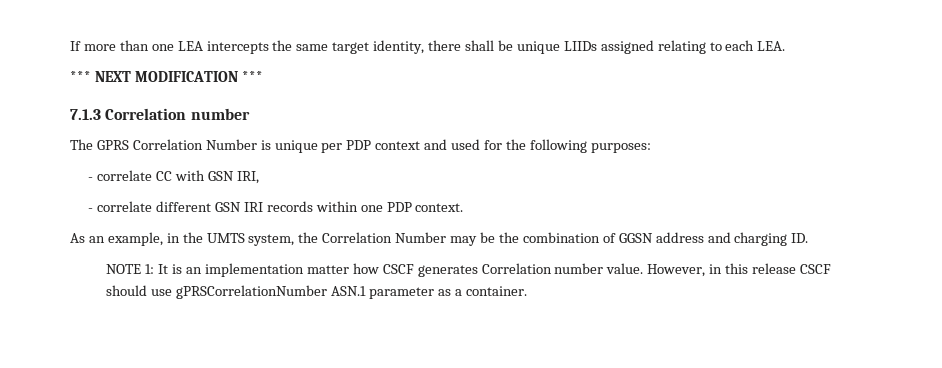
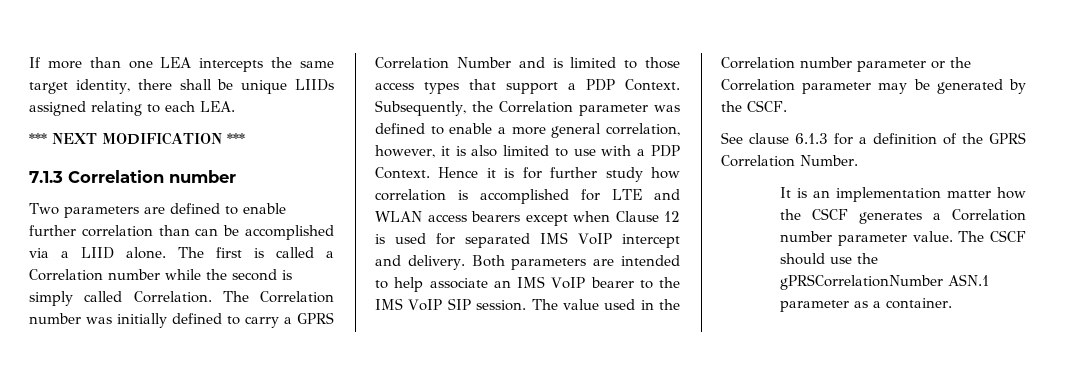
- The GPRS Correlation Number is unique per PDP context and used for the following purposes:
- - correlate CC with GSN IRI,
- - correlate different GSN IRI records within one PDP context.
- As an example, in the UMTS system, the Correlation Number may be the combination of GGSN address and charging ID.
- NOTE 1: It is an implementation matter how CSCF generates Correlation number value. However, in this release CSCF should use gPRSCorrelationNumber ASN.1 parameter as a container.
+ Two parameters are defined to enable further correlation than can be accomplished via a LIID alone. The first is called a Correlation number while the second is simply called Correlation. The Correlation number was initially defined to carry a GPRS Correlation Number and is limited to those access types that support a PDP Context. Subsequently, the Correlation parameter was defined to enable a more general correlation, however, it is also limited to use with a PDP Context. Hence it is for further study how correlation is accomplished for LTE and WLAN access bearers except when Clause 12 is used for separated IMS VoIP intercept and delivery. Both parameters are intended to help associate an IMS VoIP bearer to the IMS VoIP SIP session. The value used in the Correlation number parameter or the Correlation parameter may be generated by the CSCF.
+ See clause 6.1.3 for a definition of the GPRS Correlation Number.
+ It is an implementation matter how the CSCF generates a Correlation number parameter value. The CSCF should use the gPRSCorrelationNumber ASN.1 parameter as a container.

